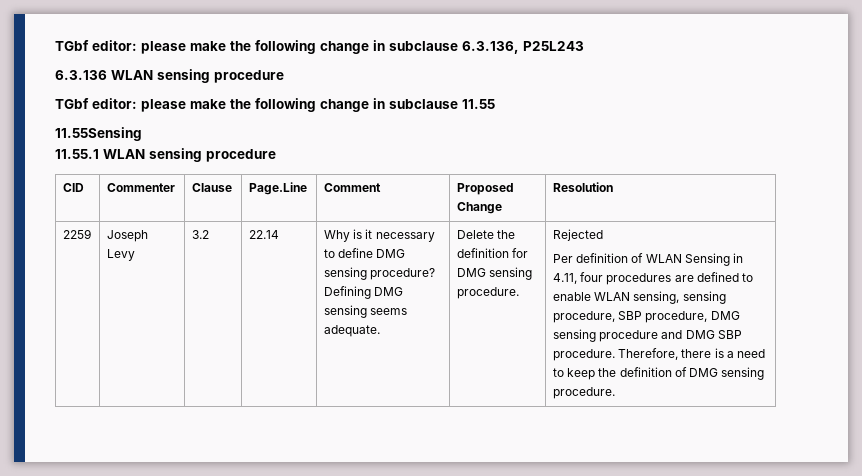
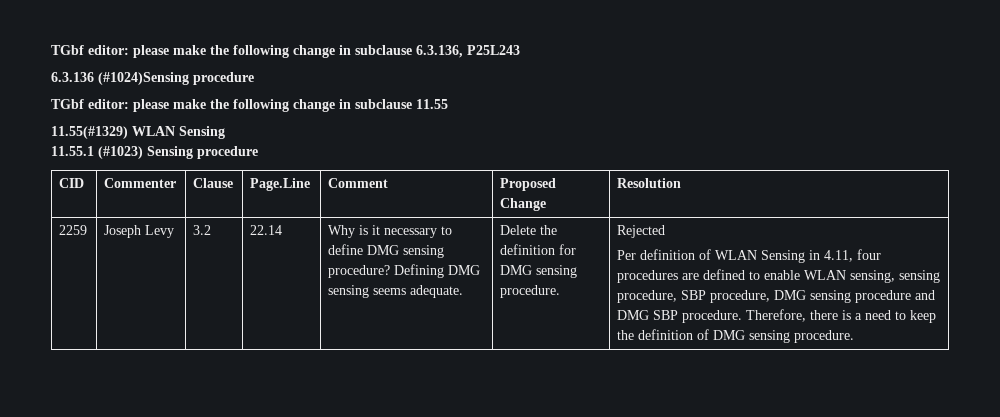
- 6.3.136 WLAN sensing procedure
+ 6.3.136 (#1024)Sensing procedure
- 11.55Sensing
+ 11.55(#1329) WLAN Sensing
- 11.55.1 WLAN sensing procedure
+ 11.55.1 (#1023) Sensing procedure

